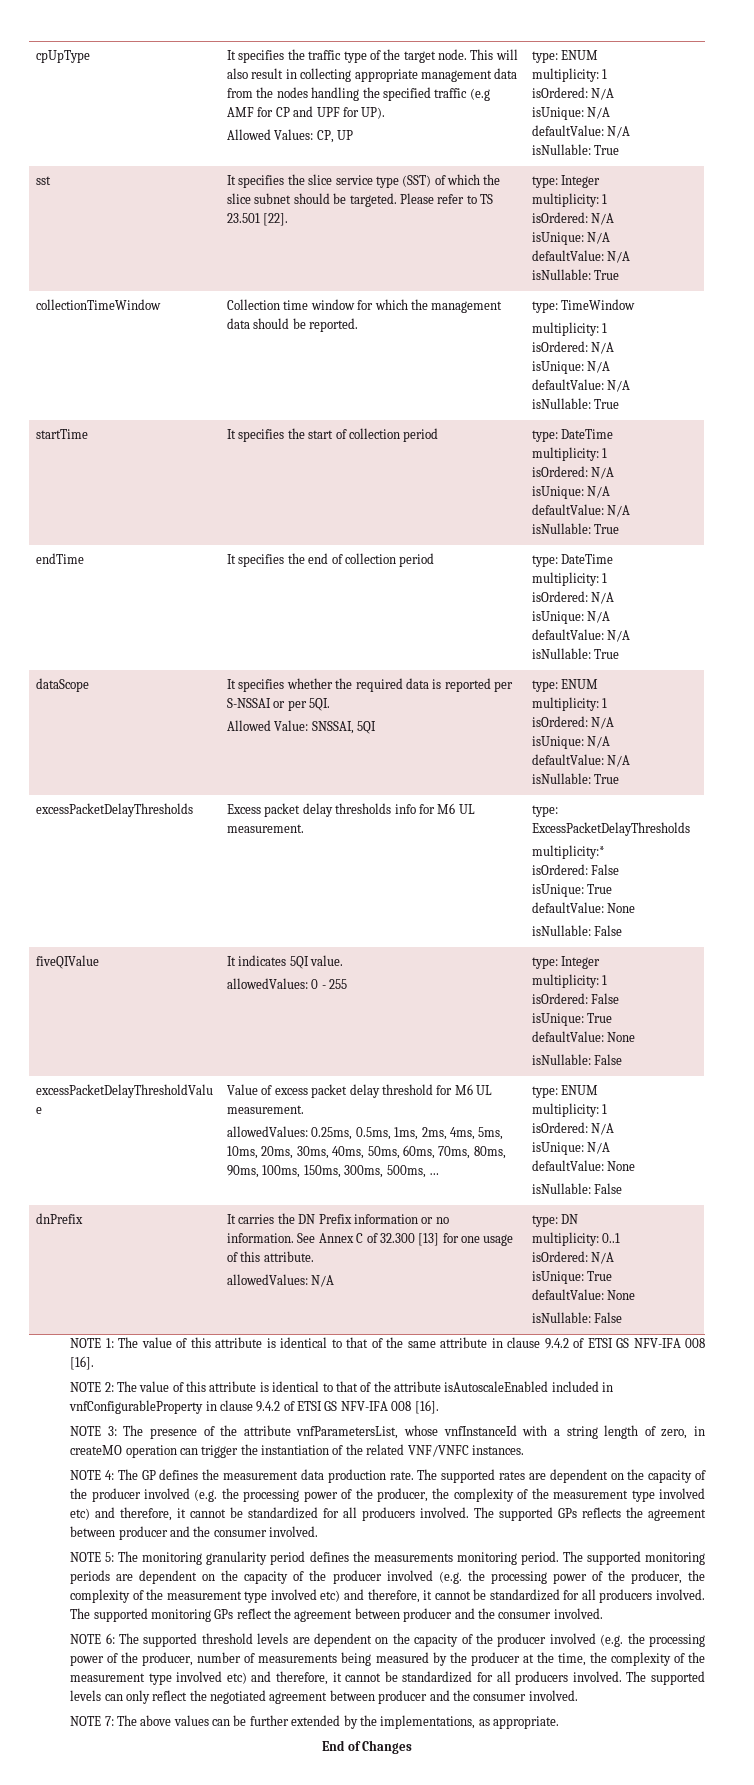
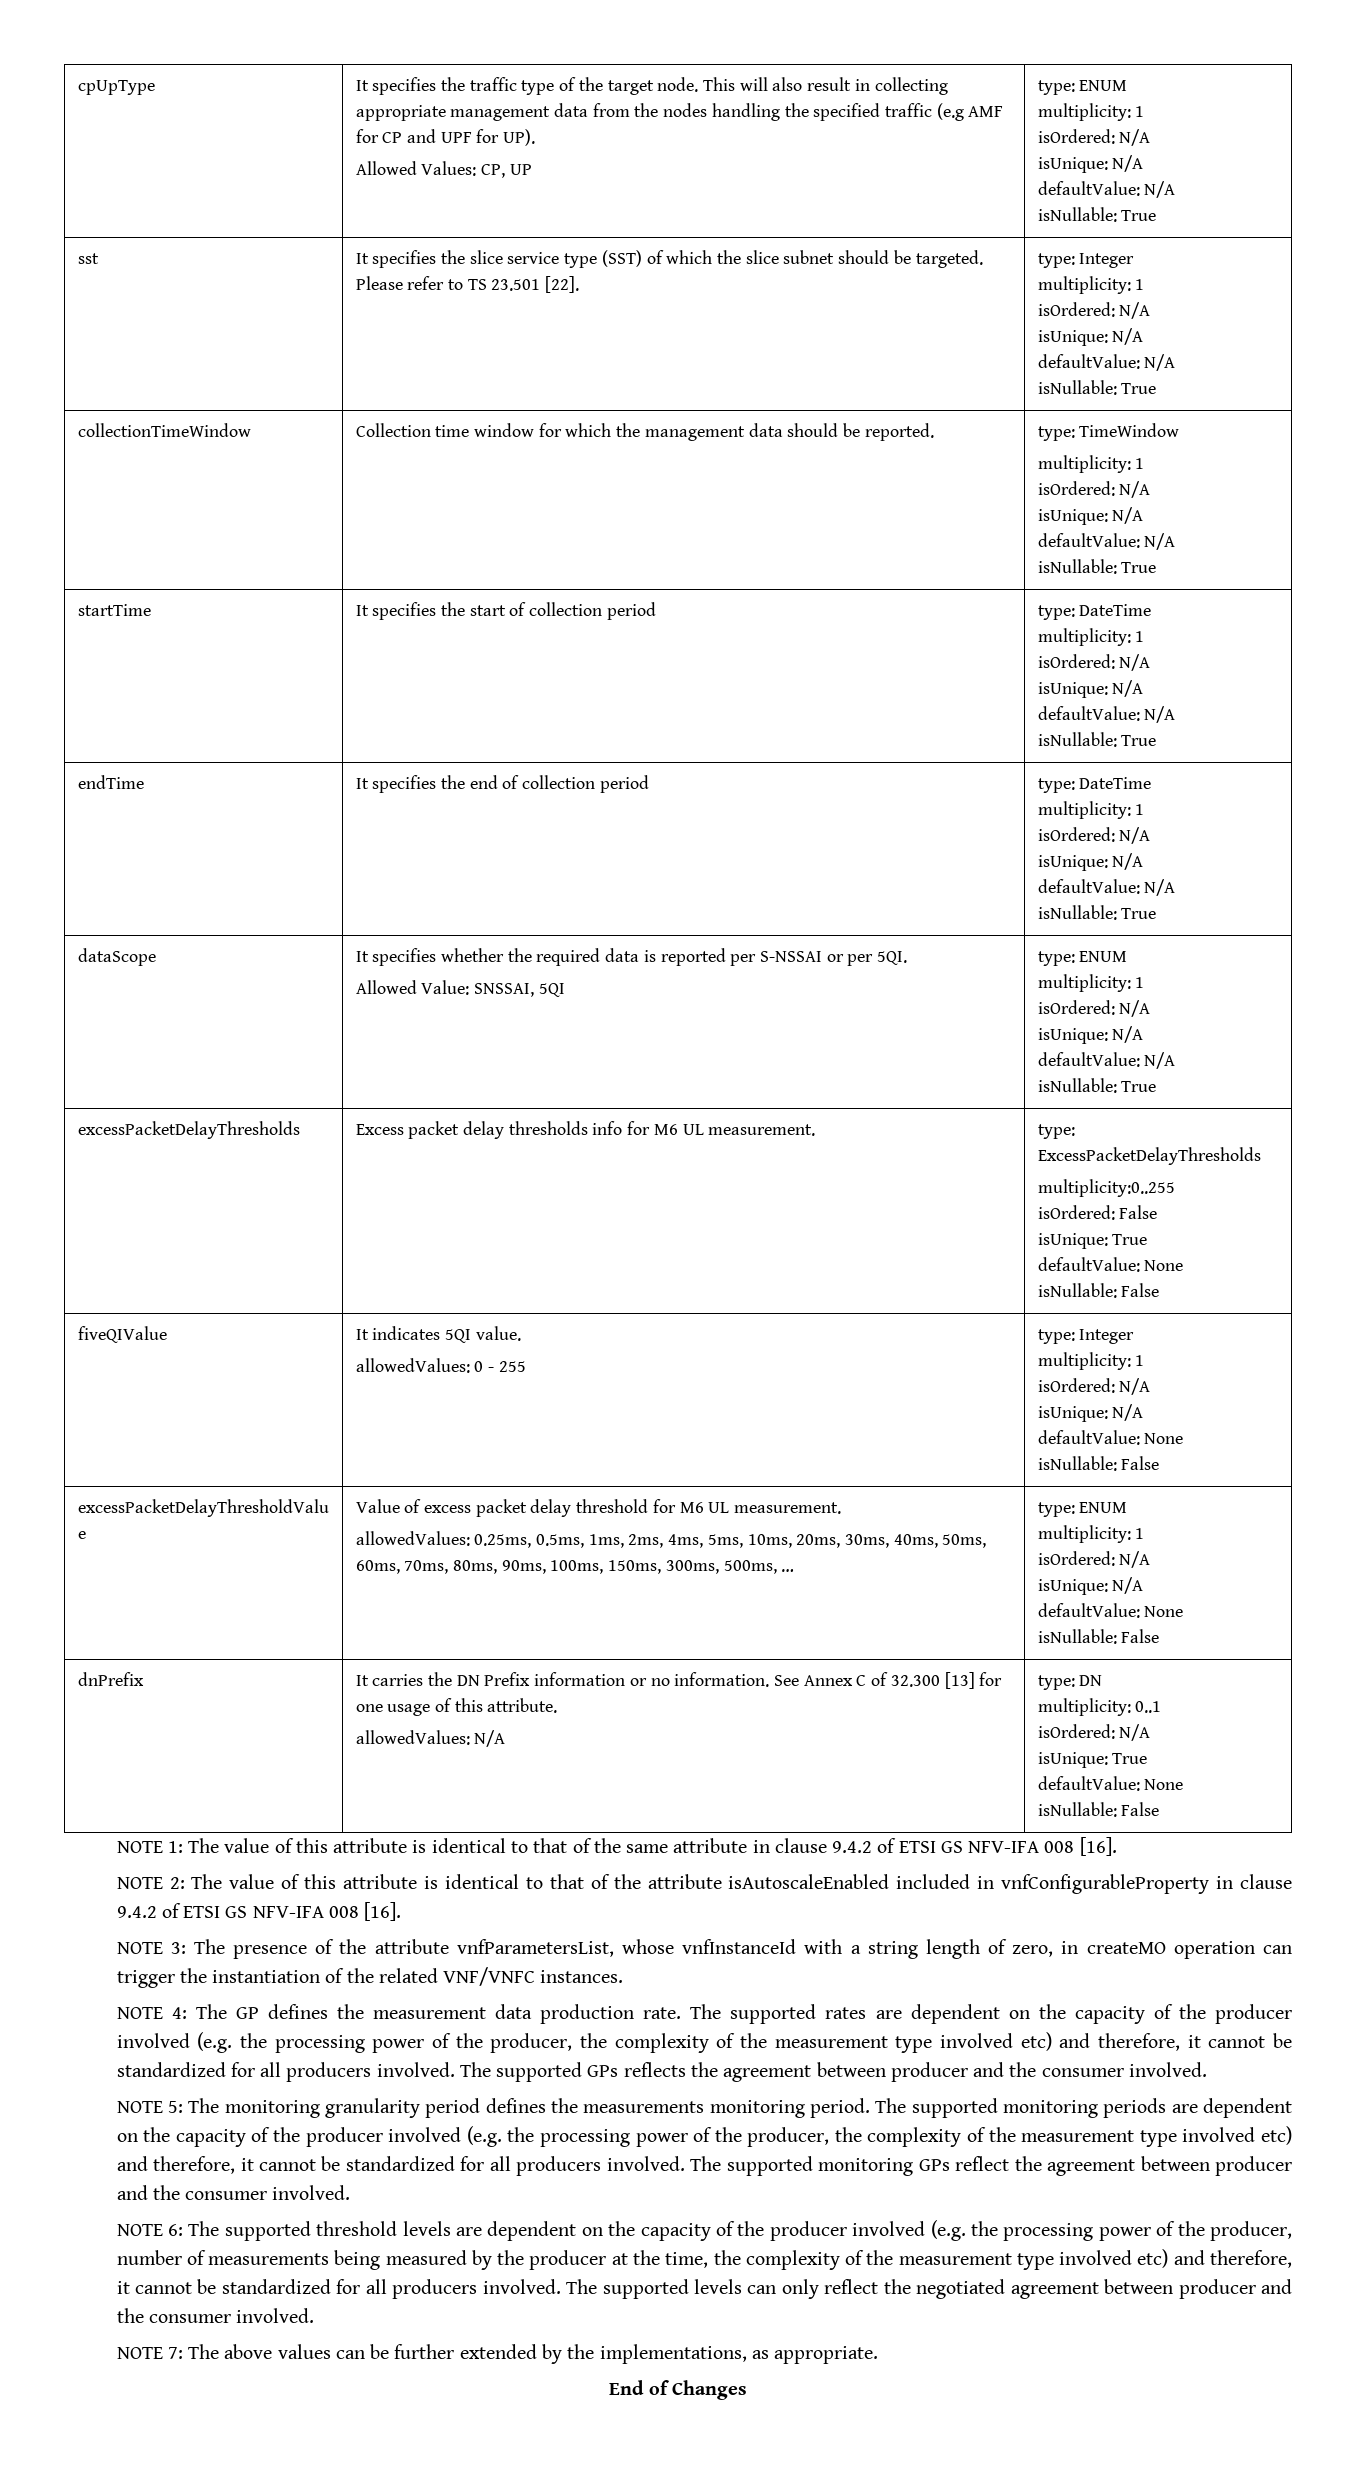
  excessPacketDelayThresholds | Excess packet delay thresholds info for M6 UL measurement. | type: ExcessPacketDelayThresholds
- multiplicity:*
+ multiplicity:0..255
  fiveQIValue | It indicates 5QI value.
  allowedValues: 0 - 255 | type: Integer
  multiplicity: 1
- isOrdered: False
- isUnique: True
+ isOrdered: N/A
+ isUnique: N/A

